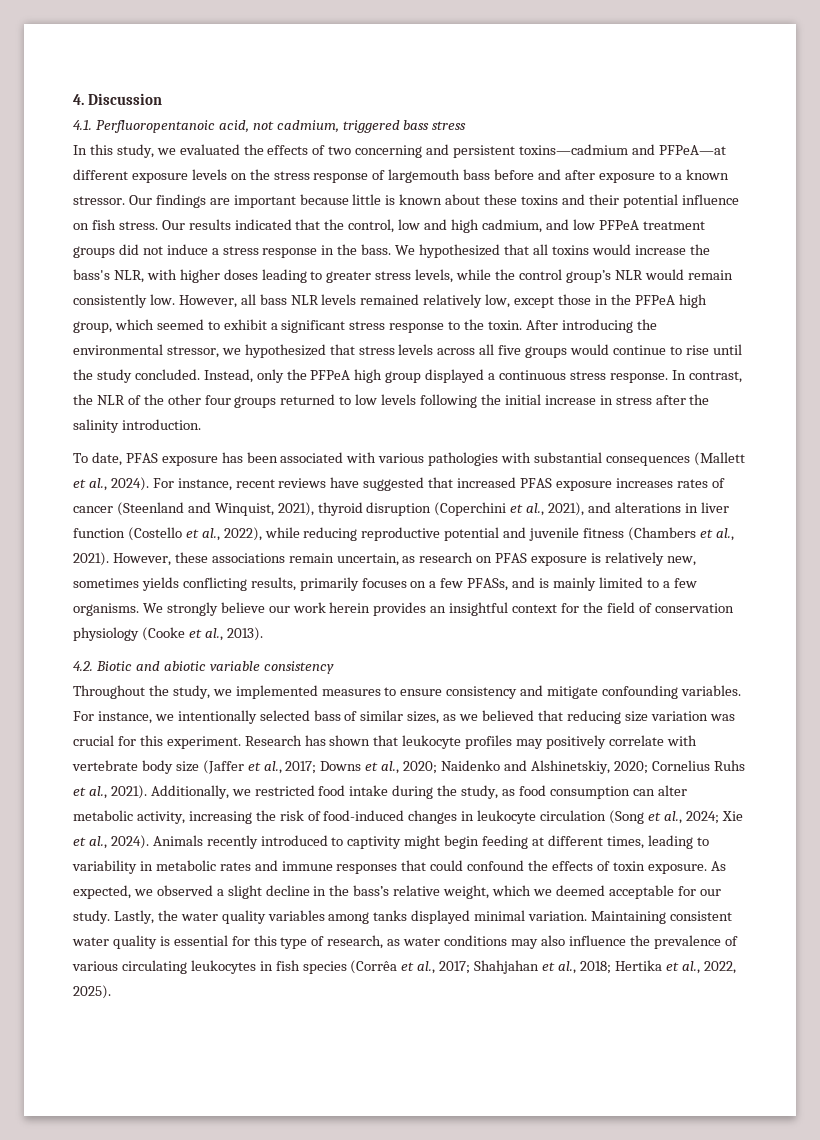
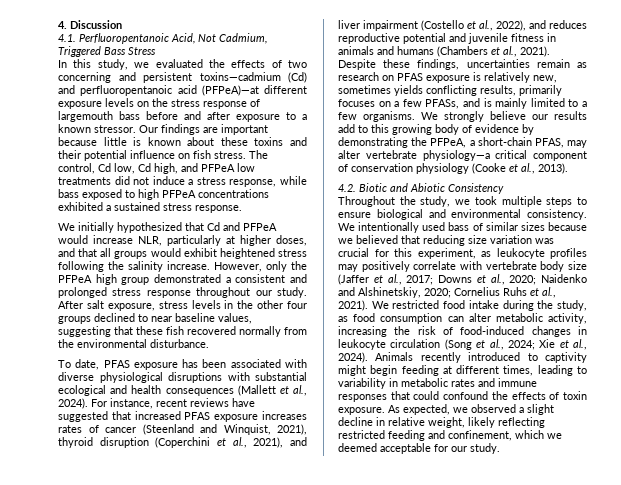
- 4.1. Perfluoropentanoic acid, not cadmium, triggered bass stress
+ 4.1. Perfluoropentanoic Acid, Not Cadmium, Triggered Bass Stress
- In this study, we evaluated the effects of two concerning and persistent toxins—cadmium and PFPeA—at different exposure levels on the stress response of largemouth bass before and after exposure to a known stressor.
+ In this study, we evaluated the effects of two concerning and persistent toxins—cadmium (Cd) and perfluoropentanoic acid (PFPeA)—at different exposure levels on the stress response of largemouth bass before and after exposure to a known stressor.
- Our results indicated that the control, low and high cadmium, and low PFPeA treatment groups did not induce a stress response in the bass. We hypothesized that all toxins would increase the bass's NLR, with higher doses leading to greater stress levels, while the control group’s NLR would remain consistently low. However, all bass NLR levels remained relatively low, except those in the PFPeA high group, which seemed to exhibit a significant stress response to the toxin. After introducing the environmental stressor, we hypothesized that stress levels across all five groups would continue to rise until the study concluded. Instead, only the PFPeA high group displayed a continuous stress response. In contrast, the NLR of the other four groups returned to low levels following the initial increase in stress after the salinity introduction.
+ The control, Cd low, Cd high, and PFPeA low treatments did not induce a stress response, while bass exposed to high PFPeA concentrations exhibited a sustained stress response.
+ We initially hypothesized that Cd and PFPeA would increase NLR, particularly at higher doses, and that all groups would exhibit heightened stress following the salinity increase. However, only the PFPeA high group demonstrated a consistent and prolonged stress response throughout our study. After salt exposure, stress levels in the other four groups declined to near baseline values, suggesting that these fish recovered normally from the environmental disturbance.
- To date, PFAS exposure has been associated with various pathologies with substantial consequences (Mallett et al., 2024).
+ To date, PFAS exposure has been associated with diverse physiological disruptions with substantial ecological and health consequences (Mallett et al., 2024).
- For instance, recent reviews have suggested that increased PFAS exposure increases rates of cancer (Steenland and Winquist, 2021), thyroid disruption (Coperchini et al., 2021), and alterations in liver function (Costello et al., 2022), while reducing reproductive potential and juvenile fitness (Chambers et al., 2021). However, these associations remain uncertain, as research on PFAS exposure is relatively new, sometimes yields conflicting results, primarily focuses on a few PFASs, and is mainly limited to a few organisms.
+ For instance, recent reviews have suggested that increased PFAS exposure increases rates of cancer (Steenland and Winquist, 2021), thyroid disruption (Coperchini et al., 2021), and liver impairment (Costello et al., 2022), and reduces reproductive potential and juvenile fitness in animals and humans (Chambers et al., 2021). Despite these findings, uncertainties remain as research on PFAS exposure is relatively new, sometimes yields conflicting results, primarily focuses on a few PFASs, and is mainly limited to a few organisms.
- We strongly believe our work herein provides an insightful context for the field of conservation physiology (Cooke et al., 2013).
+ We strongly believe our results add to this growing body of evidence by demonstrating the PFPeA, a short-chain PFAS, may alter vertebrate physiology—a critical component of conservation physiology (Cooke et al., 2013).
- 4.2. Biotic and abiotic variable consistency
+ 4.2. Biotic and Abiotic Consistency
- Throughout the study, we implemented measures to ensure consistency and mitigate confounding variables. For instance, we intentionally selected bass of similar sizes, as we believed that reducing size variation was crucial for this experiment. Research has shown that leukocyte profiles may positively correlate with vertebrate body size (Jaffer et al., 2017; Downs et al., 2020; Naidenko and Alshinetskiy, 2020; Cornelius Ruhs et al., 2021).
+ Throughout the study, we took multiple steps to ensure biological and environmental consistency. We intentionally used bass of similar sizes because we believed that reducing size variation was crucial for this experiment, as leukocyte profiles may positively correlate with vertebrate body size (Jaffer et al., 2017; Downs et al., 2020; Naidenko and Alshinetskiy, 2020; Cornelius Ruhs et al., 2021).
- Additionally, we restricted food intake during the study, as food consumption can alter metabolic activity, increasing the risk of food-induced changes in leukocyte circulation (Song et al., 2024; Xie et al., 2024).
+ We restricted food intake during the study, as food consumption can alter metabolic activity, increasing the risk of food-induced changes in leukocyte circulation (Song et al., 2024; Xie et al., 2024).
- As expected, we observed a slight decline in the bass’s relative weight, which we deemed acceptable for our study. Lastly, the water quality variables among tanks displayed minimal variation. Maintaining consistent water quality is essential for this type of research, as water conditions may also influence the prevalence of various circulating leukocytes in fish species (Corrêa et al., 2017; Shahjahan et al., 2018; Hertika et al., 2022, 2025).
+ As expected, we observed a slight decline in relative weight, likely reflecting restricted feeding and confinement, which we deemed acceptable for our study.

